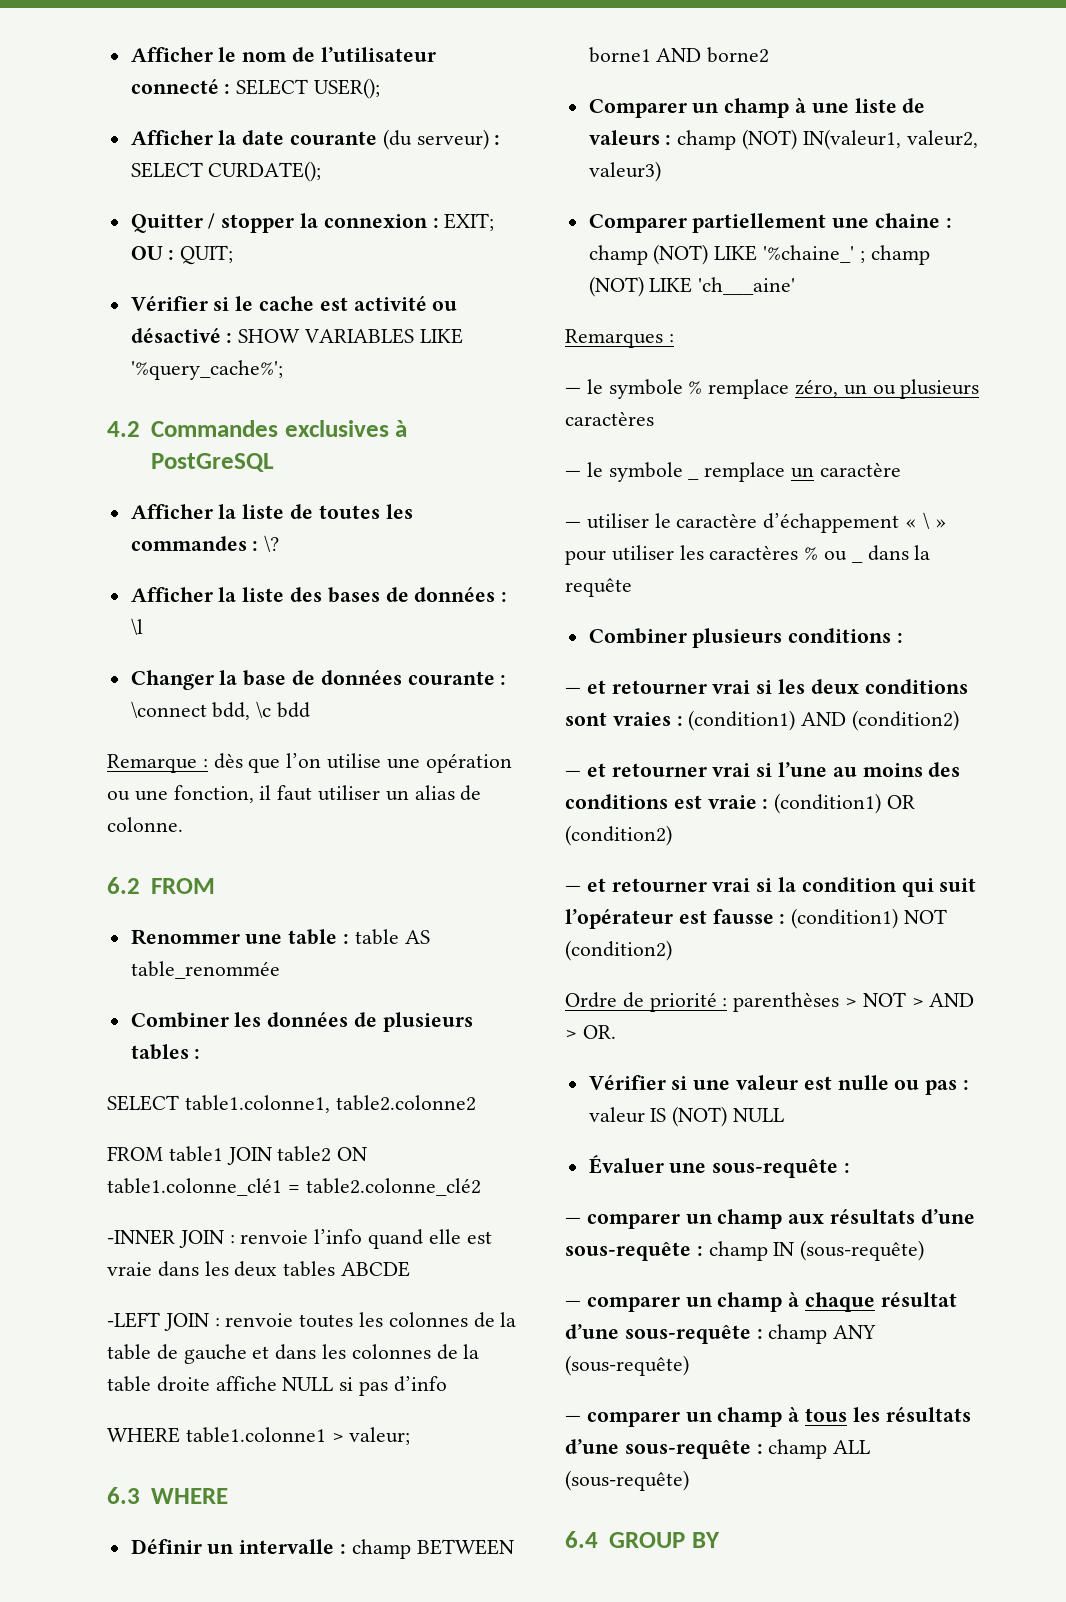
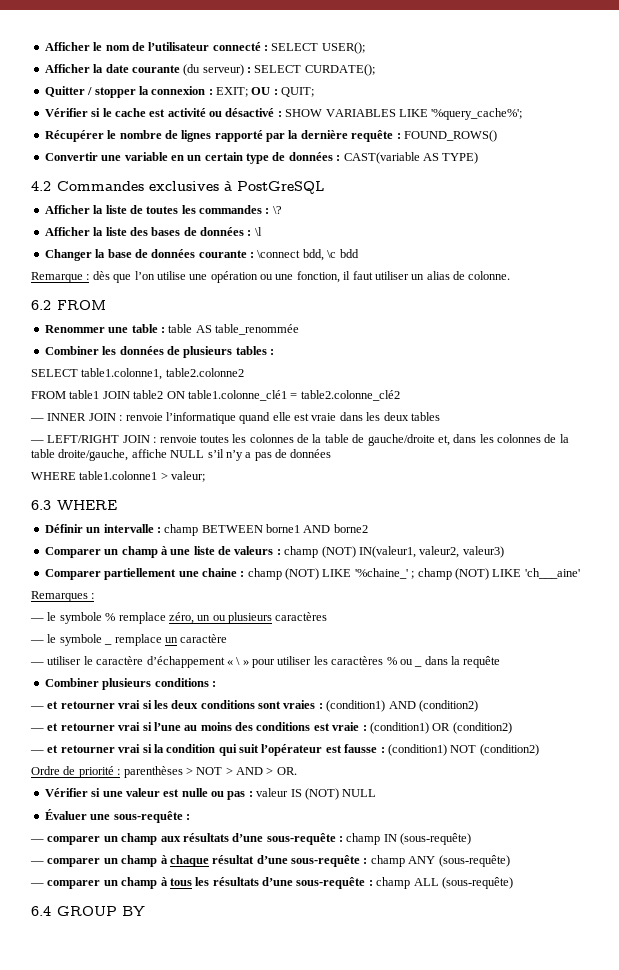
+ Récupérer le nombre de lignes rapporté par la dernière requête : FOUND_ROWS()
+ Convertir une variable en un certain type de données : CAST(variable AS TYPE)
- -INNER JOIN : renvoie l’info quand elle est vraie dans les deux tables ABCDE
- -LEFT JOIN : renvoie toutes les colonnes de la table de gauche et dans les colonnes de la table droite affiche NULL si pas d’info
+ — INNER JOIN : renvoie l’informatique quand elle est vraie dans les deux tables
+ — LEFT/RIGHT JOIN : renvoie toutes les colonnes de la table de gauche/droite et, dans les colonnes de la table droite/gauche, affiche NULL s’il n’y a pas de données

